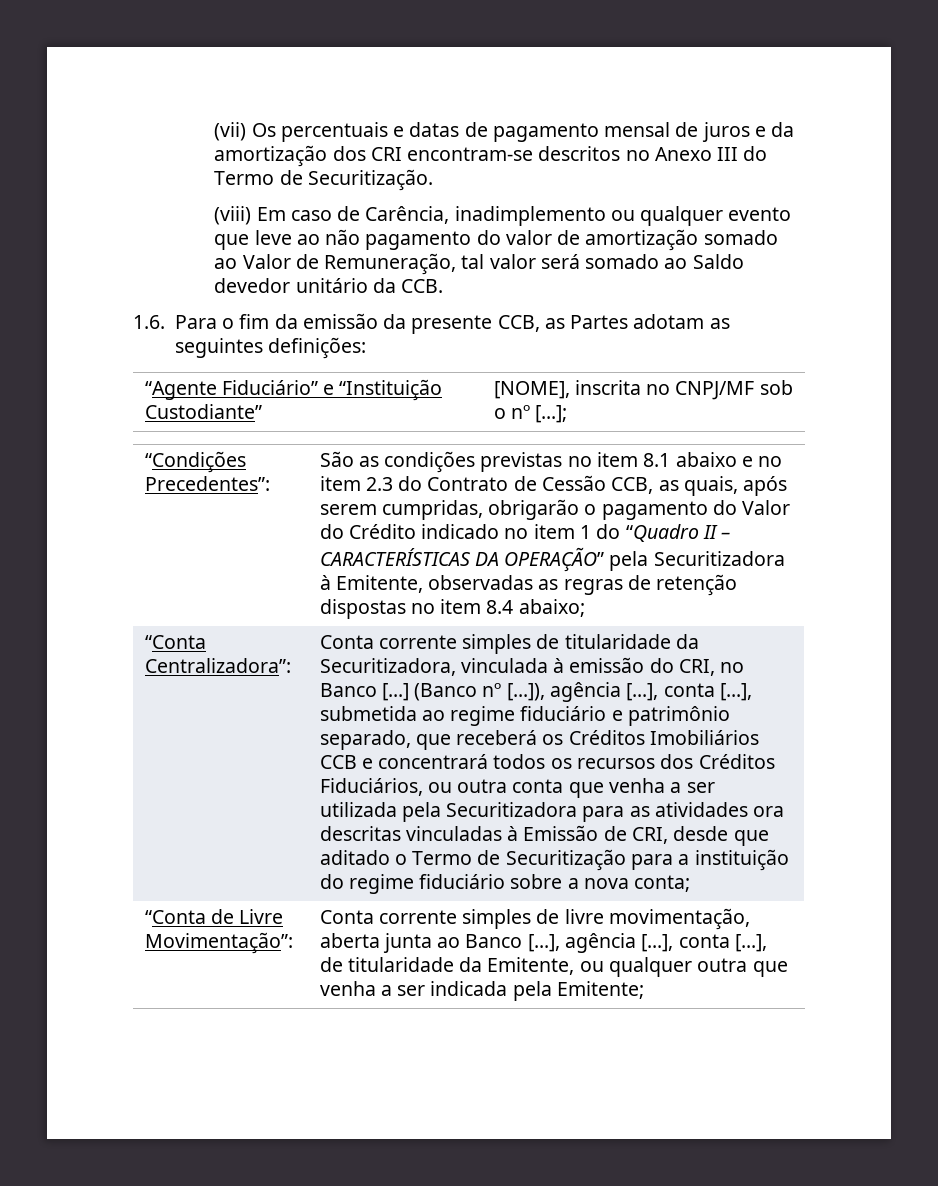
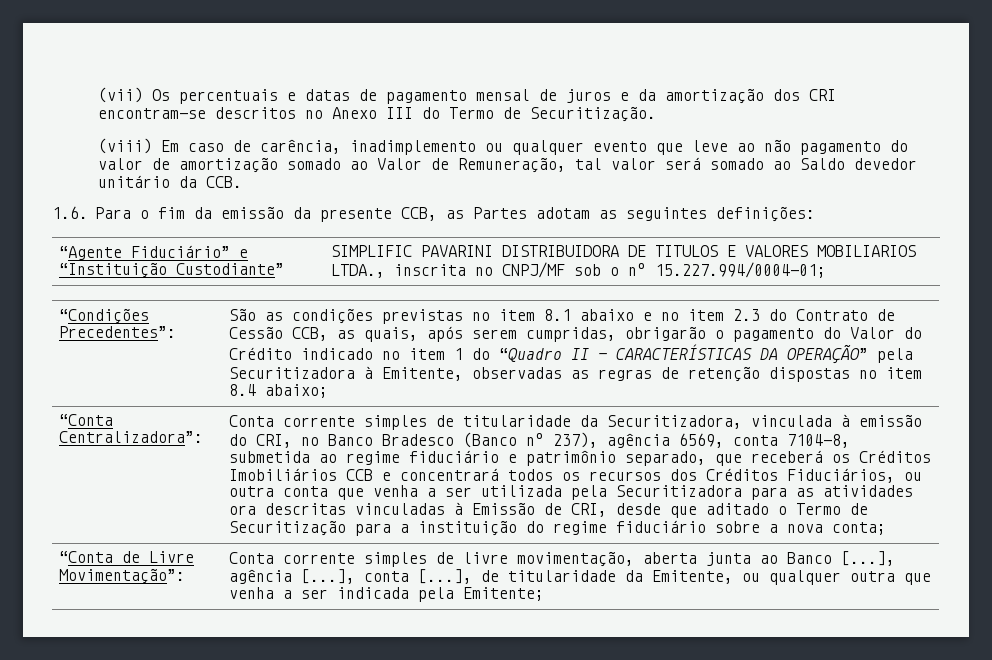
- (viii) Em caso de Carência, inadimplemento ou qualquer evento que leve ao não pagamento do valor de amortização somado ao Valor de Remuneração, tal valor será somado ao Saldo devedor unitário da CCB.
+ (viii) Em caso de carência, inadimplemento ou qualquer evento que leve ao não pagamento do valor de amortização somado ao Valor de Remuneração, tal valor será somado ao Saldo devedor unitário da CCB.
- “Agente Fiduciário” e “Instituição Custodiante” | [NOME], inscrita no CNPJ/MF sob o nº [...];
+ “Agente Fiduciário” e “Instituição Custodiante” | SIMPLIFIC PAVARINI DISTRIBUIDORA DE TITULOS E VALORES MOBILIARIOS LTDA., inscrita no CNPJ/MF sob o nº 15.227.994/0004-01;
- Conta corrente simples de titularidade da Securitizadora, vinculada à emissão do CRI, no Banco [...] (Banco nº [...]), agência [...], conta [...], submetida ao regime fiduciário e patrimônio separado, que receberá os Créditos Imobiliários CCB e concentrará todos os recursos dos Créditos Fiduciários, ou outra conta que venha a ser utilizada pela Securitizadora para as atividades ora descritas vinculadas à Emissão de CRI, desde que aditado o Termo de Securitização para a instituição do regime fiduciário sobre a nova conta;
+ Conta corrente simples de titularidade da Securitizadora, vinculada à emissão do CRI, no Banco Bradesco (Banco nº 237), agência 6569, conta 7104-8, submetida ao regime fiduciário e patrimônio separado, que receberá os Créditos Imobiliários CCB e concentrará todos os recursos dos Créditos Fiduciários, ou outra conta que venha a ser utilizada pela Securitizadora para as atividades ora descritas vinculadas à Emissão de CRI, desde que aditado o Termo de Securitização para a instituição do regime fiduciário sobre a nova conta;

